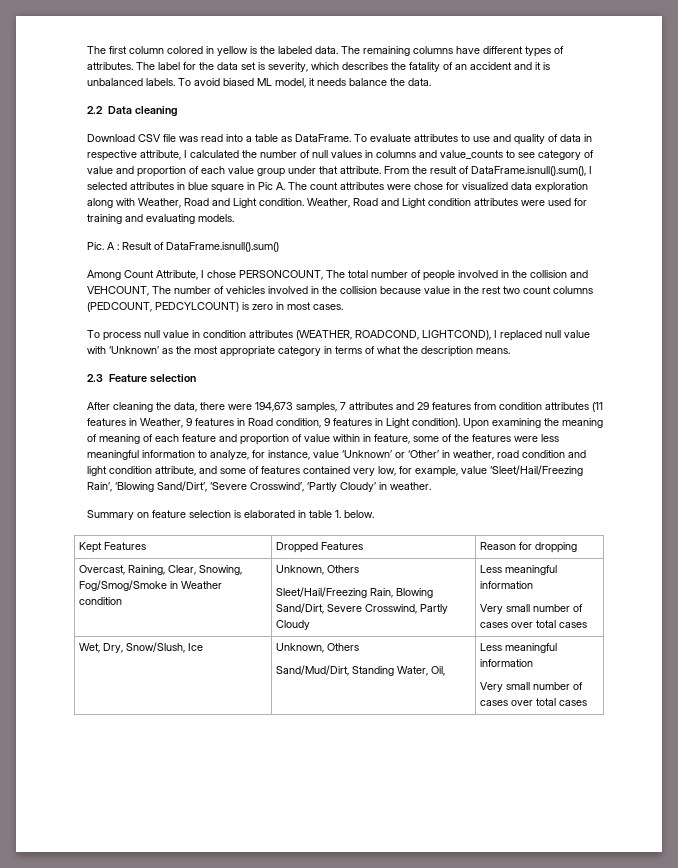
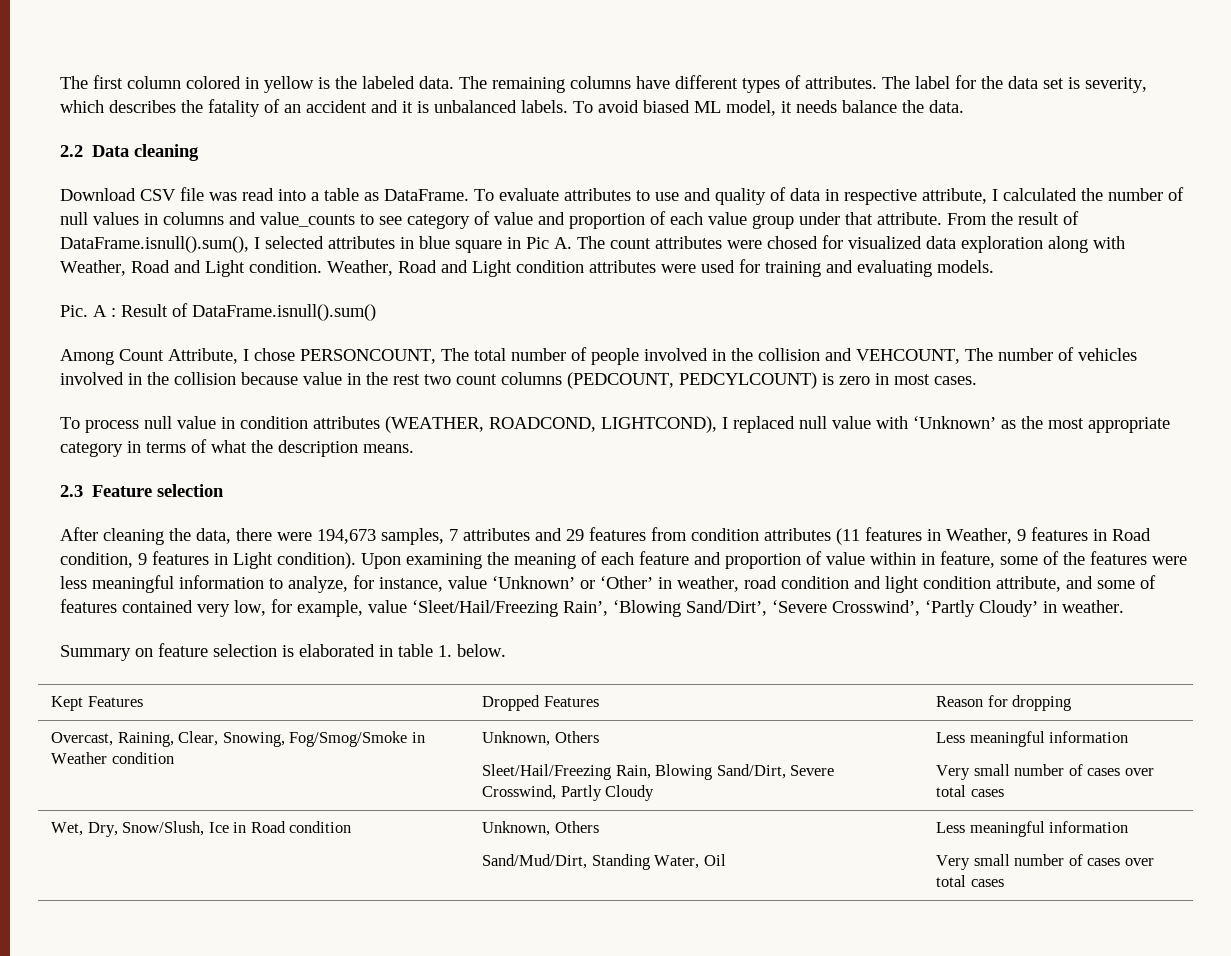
- From the result of DataFrame.isnull().sum(), I selected attributes in blue square in Pic A. The count attributes were chose for visualized data exploration along with Weather, Road and Light condition.
+ From the result of DataFrame.isnull().sum(), I selected attributes in blue square in Pic A. The count attributes were chosed for visualized data exploration along with Weather, Road and Light condition.
- Upon examining the meaning of meaning of each feature and proportion of value within in feature, some of the features were less meaningful information to analyze, for instance, value ‘Unknown’ or ‘Other’ in weather, road condition and light condition attribute, and some of features contained very low, for example, value ‘Sleet/Hail/Freezing Rain’, ‘Blowing Sand/Dirt’, ‘Severe Crosswind’, ‘Partly Cloudy’ in weather.
+ Upon examining the meaning of each feature and proportion of value within in feature, some of the features were less meaningful information to analyze, for instance, value ‘Unknown’ or ‘Other’ in weather, road condition and light condition attribute, and some of features contained very low, for example, value ‘Sleet/Hail/Freezing Rain’, ‘Blowing Sand/Dirt’, ‘Severe Crosswind’, ‘Partly Cloudy’ in weather.
- Wet, Dry, Snow/Slush, Ice | Unknown, Others
- Sand/Mud/Dirt, Standing Water, Oil, | Less meaningful information
+ Wet, Dry, Snow/Slush, Ice in Road condition | Unknown, Others
+ Sand/Mud/Dirt, Standing Water, Oil | Less meaningful information

